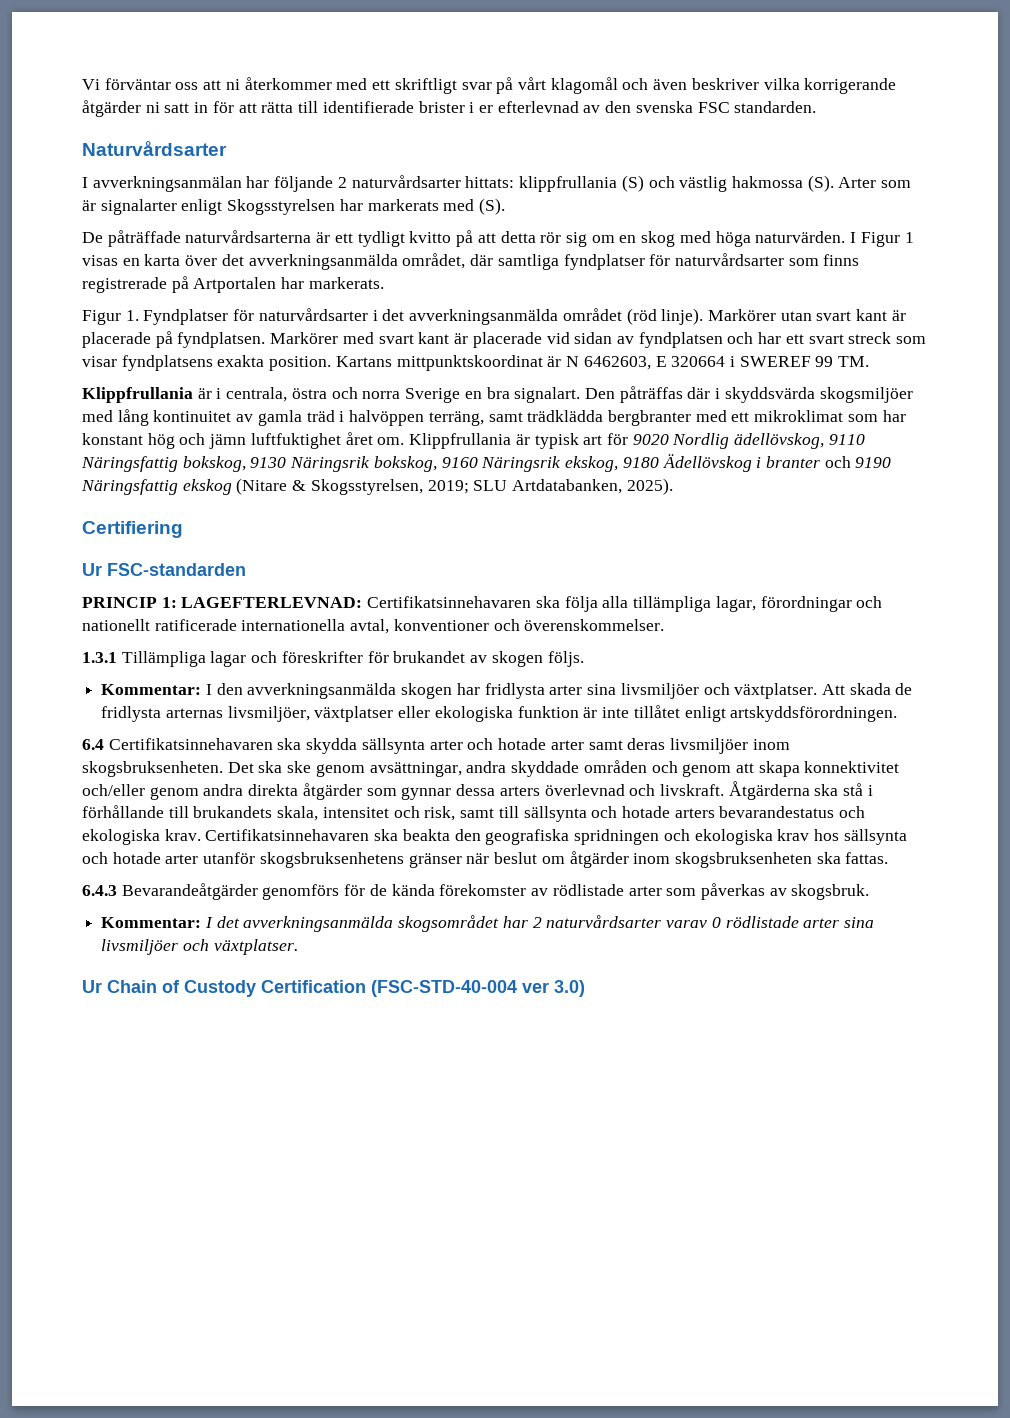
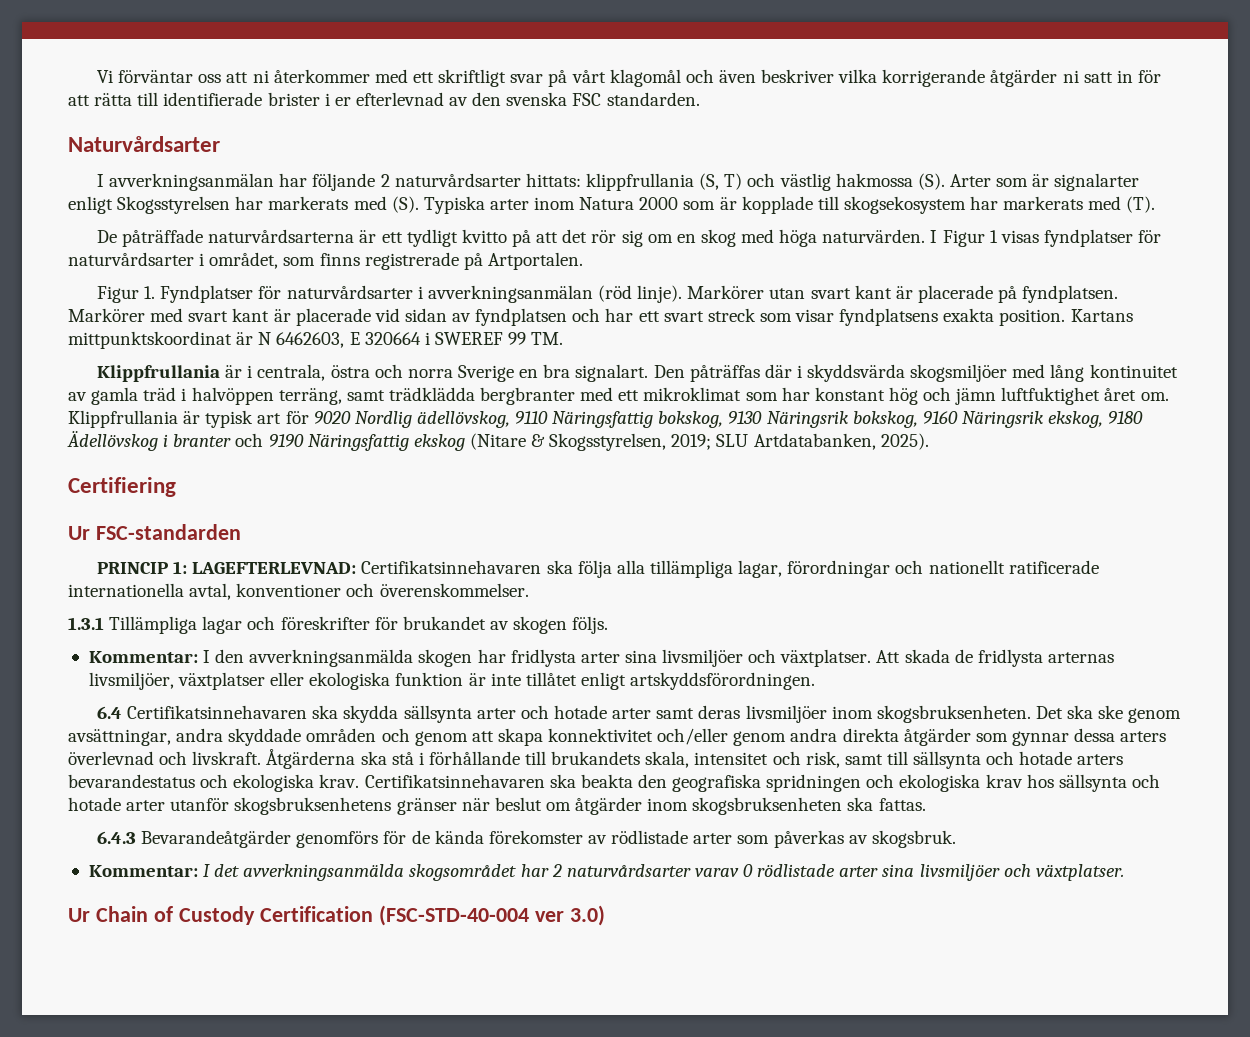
- I avverkningsanmälan har följande 2 naturvårdsarter hittats: klippfrullania (S) och västlig hakmossa (S). Arter som är signalarter enligt Skogsstyrelsen har markerats med (S).
+ I avverkningsanmälan har följande 2 naturvårdsarter hittats: klippfrullania (S, T) och västlig hakmossa (S). Arter som är signalarter enligt Skogsstyrelsen har markerats med (S). Typiska arter inom Natura 2000 som är kopplade till skogsekosystem har markerats med (T).
- De påträffade naturvårdsarterna är ett tydligt kvitto på att detta rör sig om en skog med höga naturvärden.
+ De påträffade naturvårdsarterna är ett tydligt kvitto på att det rör sig om en skog med höga naturvärden.
- I Figur 1 visas en karta över det avverkningsanmälda området, där samtliga fyndplatser för naturvårdsarter som finns registrerade på Artportalen har markerats.
+ I Figur 1 visas fyndplatser för naturvårdsarter i området, som finns registrerade på Artportalen.
- Figur 1. Fyndplatser för naturvårdsarter i det avverkningsanmälda området (röd linje).
+ Figur 1. Fyndplatser för naturvårdsarter i avverkningsanmälan (röd linje).

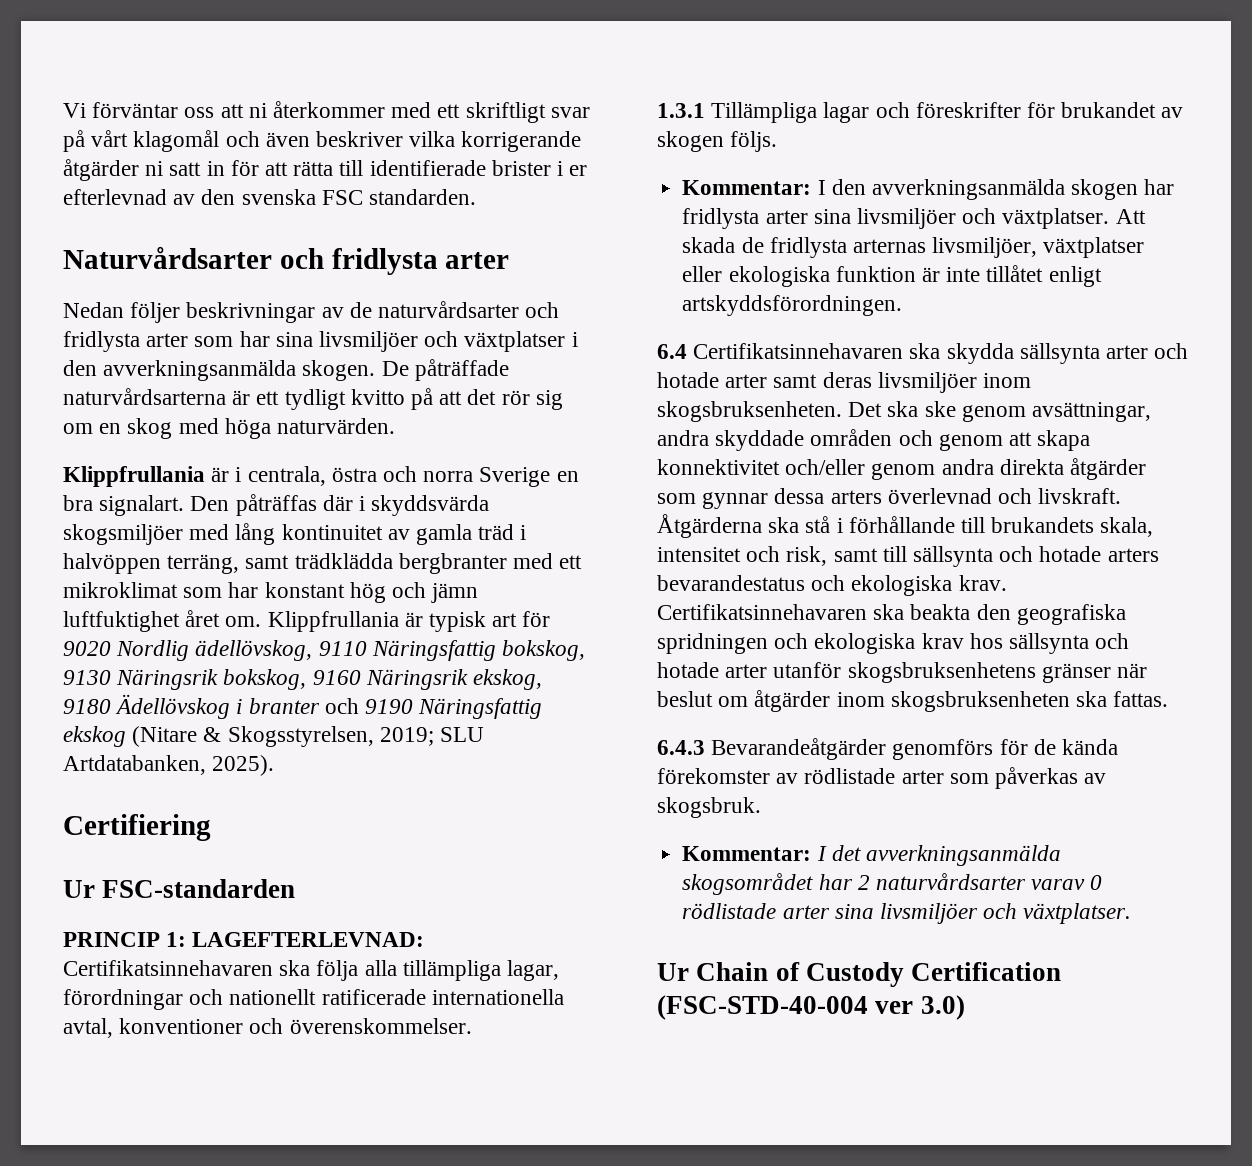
- Naturvårdsarter
- I avverkningsanmälan har följande 2 naturvårdsarter hittats: klippfrullania (S, T) och västlig hakmossa (S). Arter som är signalarter enligt Skogsstyrelsen har markerats med (S). Typiska arter inom Natura 2000 som är kopplade till skogsekosystem har markerats med (T).
- De påträffade naturvårdsarterna är ett tydligt kvitto på att det rör sig om en skog med höga naturvärden. I Figur 1 visas fyndplatser för naturvårdsarter i området, som finns registrerade på Artportalen.
- Figur 1. Fyndplatser för naturvårdsarter i avverkningsanmälan (röd linje). Markörer utan svart kant är placerade på fyndplatsen. Markörer med svart kant är placerade vid sidan av fyndplatsen och har ett svart streck som visar fyndplatsens exakta position. Kartans mittpunktskoordinat är N 6462603, E 320664 i SWEREF 99 TM.
+ Naturvårdsarter och fridlysta arter
+ Nedan följer beskrivningar av de naturvårdsarter och fridlysta arter som har sina livsmiljöer och växtplatser i den avverkningsanmälda skogen. De påträffade naturvårdsarterna är ett tydligt kvitto på att det rör sig om en skog med höga naturvärden.

